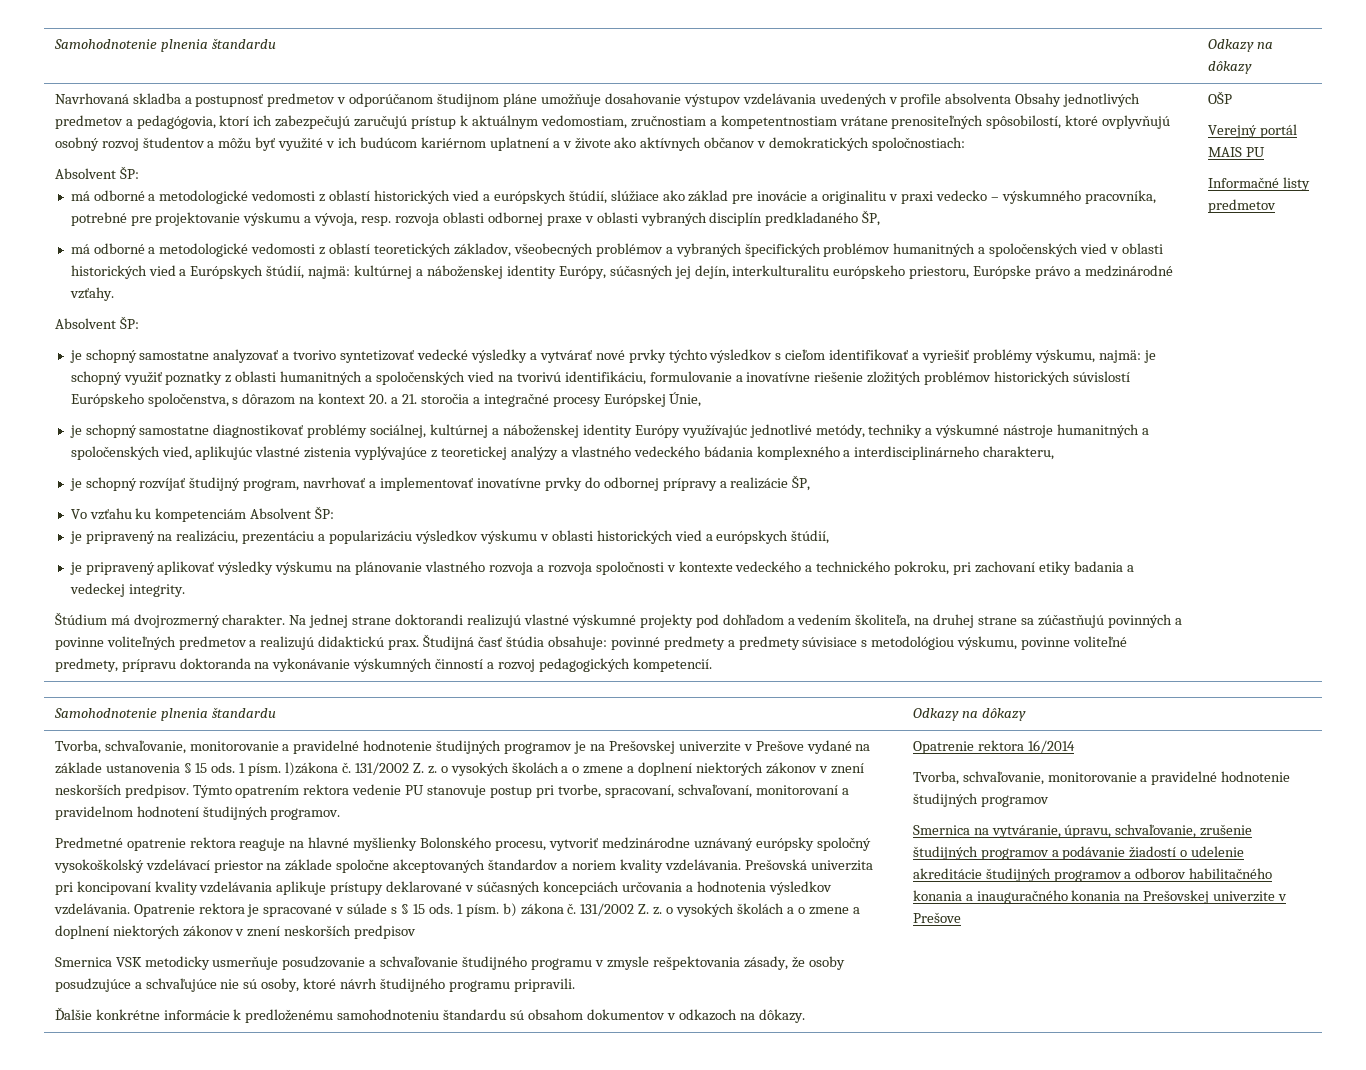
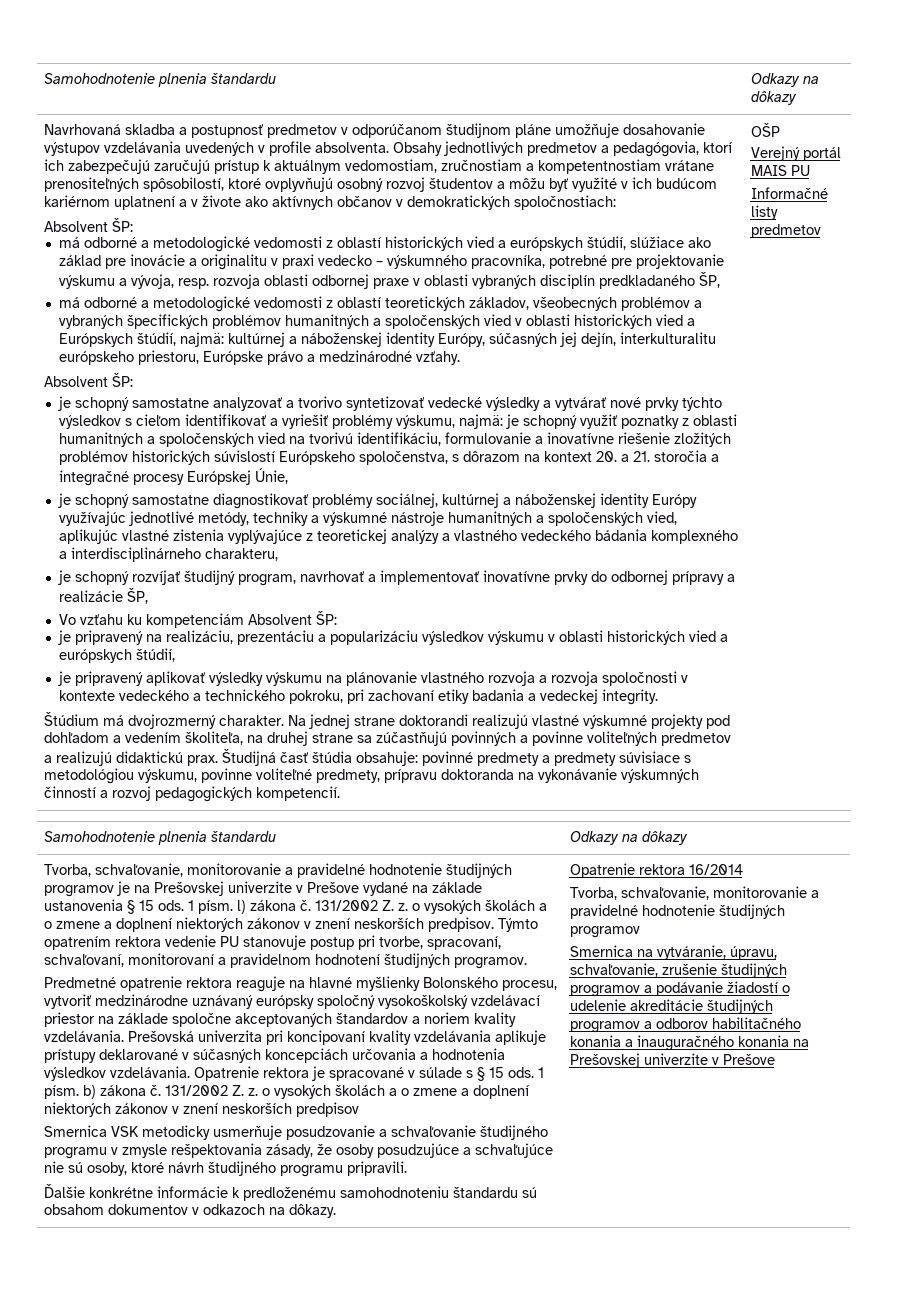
- Navrhovaná skladba a postupnosť predmetov v odporúčanom študijnom pláne umožňuje dosahovanie výstupov vzdelávania uvedených v profile absolventa Obsahy jednotlivých predmetov a pedagógovia, ktorí ich zabezpečujú zaručujú prístup k aktuálnym vedomostiam, zručnostiam a kompetentnostiam vrátane prenositeľných spôsobilostí, ktoré ovplyvňujú osobný rozvoj študentov a môžu byť využité v ich budúcom kariérnom uplatnení a v živote ako aktívnych občanov v demokratických spoločnostiach:
+ Navrhovaná skladba a postupnosť predmetov v odporúčanom študijnom pláne umožňuje dosahovanie výstupov vzdelávania uvedených v profile absolventa. Obsahy jednotlivých predmetov a pedagógovia, ktorí ich zabezpečujú zaručujú prístup k aktuálnym vedomostiam, zručnostiam a kompetentnostiam vrátane prenositeľných spôsobilostí, ktoré ovplyvňujú osobný rozvoj študentov a môžu byť využité v ich budúcom kariérnom uplatnení a v živote ako aktívnych občanov v demokratických spoločnostiach:
- 1 písm. l)zákona č.
+ 1 písm. l) zákona č.

